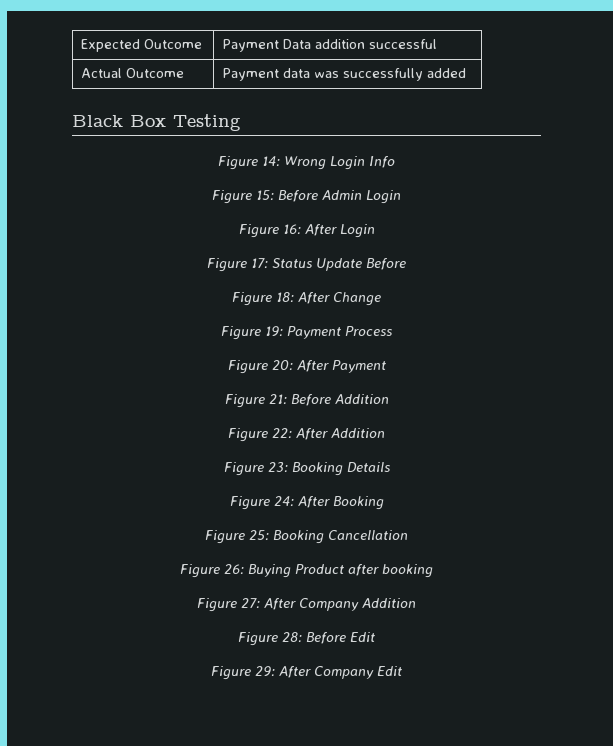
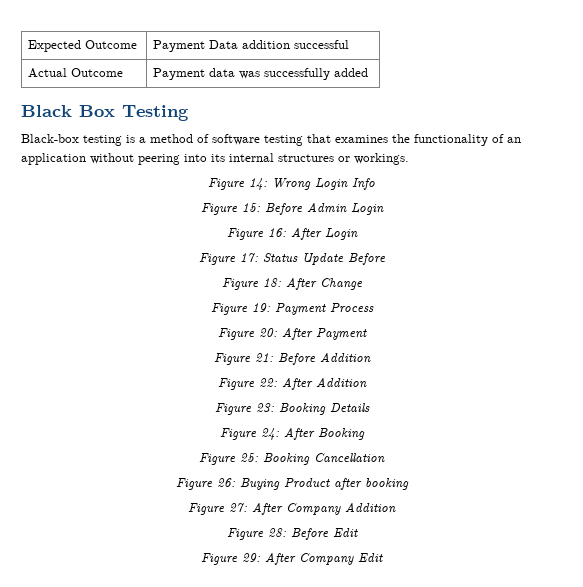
+ Black-box testing is a method of software testing that examines the functionality of an application without peering into its internal structures or workings.

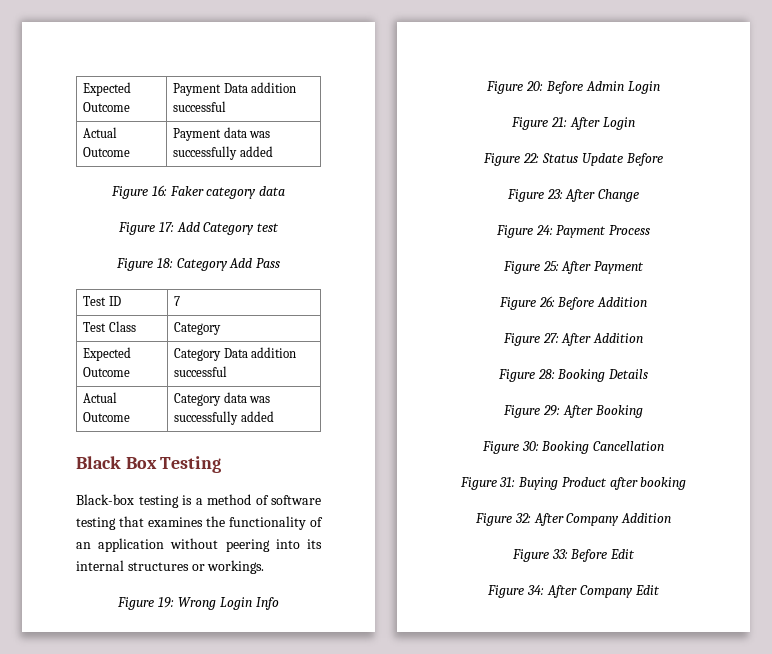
+ Figure 16: Faker category data
+ Figure 17: Add Category test
+ Figure 18: Category Add Pass
+ Test ID | 7
+ Test Class | Category
+ Expected Outcome | Category Data addition successful
+ Actual Outcome | Category data was successfully added
- Figure 14: Wrong Login Info
+ Figure 19: Wrong Login Info
- Figure 15: Before Admin Login
+ Figure 20: Before Admin Login
- Figure 16: After Login
+ Figure 21: After Login
- Figure 17: Status Update Before
+ Figure 22: Status Update Before
- Figure 18: After Change
+ Figure 23: After Change
- Figure 19: Payment Process
+ Figure 24: Payment Process
- Figure 20: After Payment
+ Figure 25: After Payment
- Figure 21: Before Addition
+ Figure 26: Before Addition
- Figure 22: After Addition
+ Figure 27: After Addition
- Figure 23: Booking Details
+ Figure 28: Booking Details
- Figure 24: After Booking
+ Figure 29: After Booking
- Figure 25: Booking Cancellation
+ Figure 30: Booking Cancellation
- Figure 26: Buying Product after booking
+ Figure 31: Buying Product after booking
- Figure 27: After Company Addition
+ Figure 32: After Company Addition
- Figure 28: Before Edit
+ Figure 33: Before Edit
- Figure 29: After Company Edit
+ Figure 34: After Company Edit

